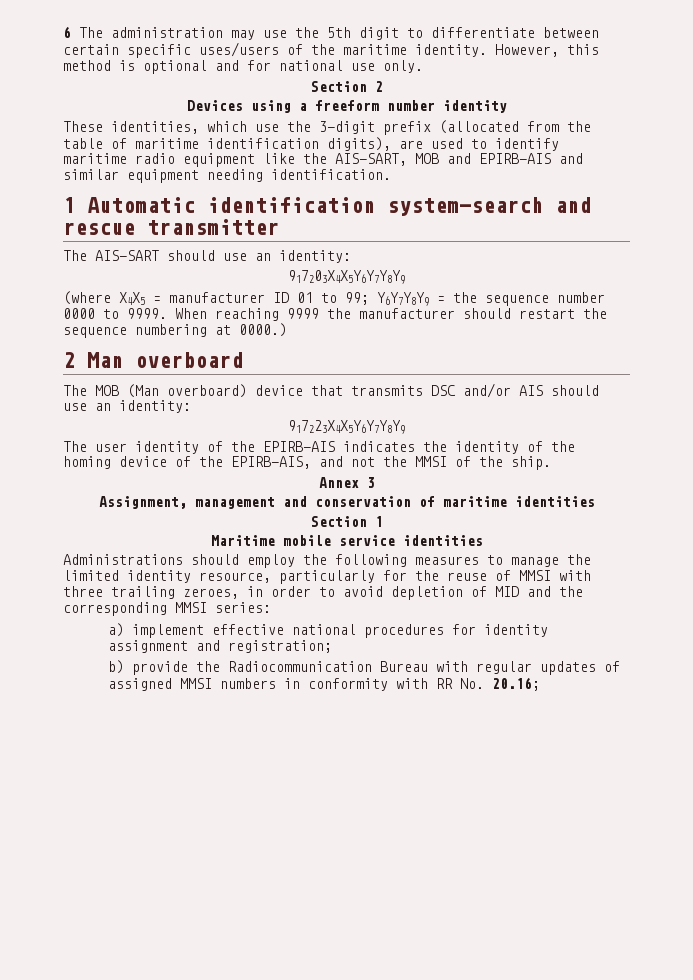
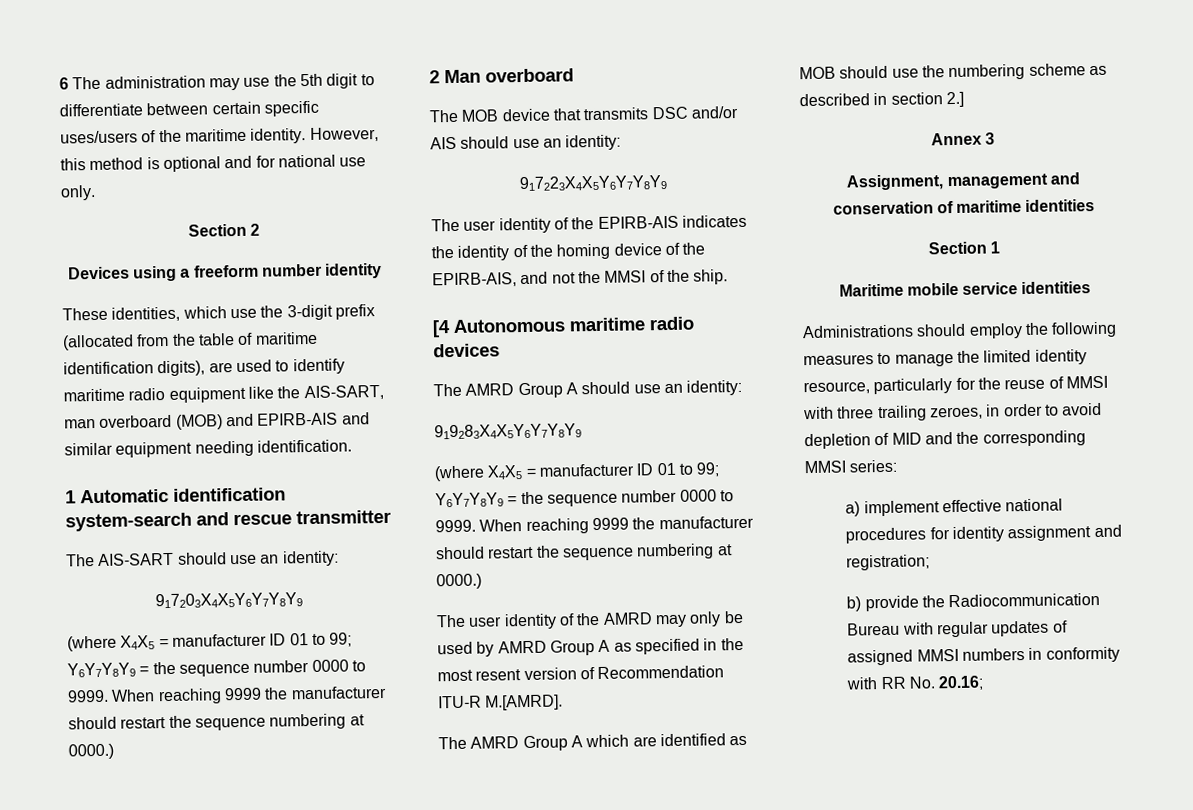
- These identities, which use the 3-digit prefix (allocated from the table of maritime identification digits), are used to identify maritime radio equipment like the AIS-SART, MOB and EPIRB-AIS and similar equipment needing identification.
+ These identities, which use the 3-digit prefix (allocated from the table of maritime identification digits), are used to identify maritime radio equipment like the AIS-SART, man overboard (MOB) and EPIRB-AIS and similar equipment needing identification.
- The MOB (Man overboard) device that transmits DSC and/or AIS should use an identity:
+ The MOB device that transmits DSC and/or AIS should use an identity:
+ [4 Autonomous maritime radio devices
+ The AMRD Group A should use an identity:
+ 919283X4X5Y6Y7Y8Y9
+ (where X4X5 = manufacturer ID 01 to 99; Y6Y7Y8Y9 = the sequence number 0000 to 9999. When reaching 9999 the manufacturer should restart the sequence numbering at 0000.)
+ The user identity of the AMRD may only be used by AMRD Group A as specified in the most resent version of Recommendation ITU-R M.[AMRD].
+ The AMRD Group A which are identified as MOB should use the numbering scheme as described in section 2.]

